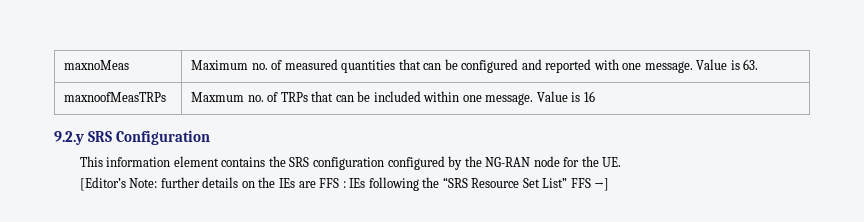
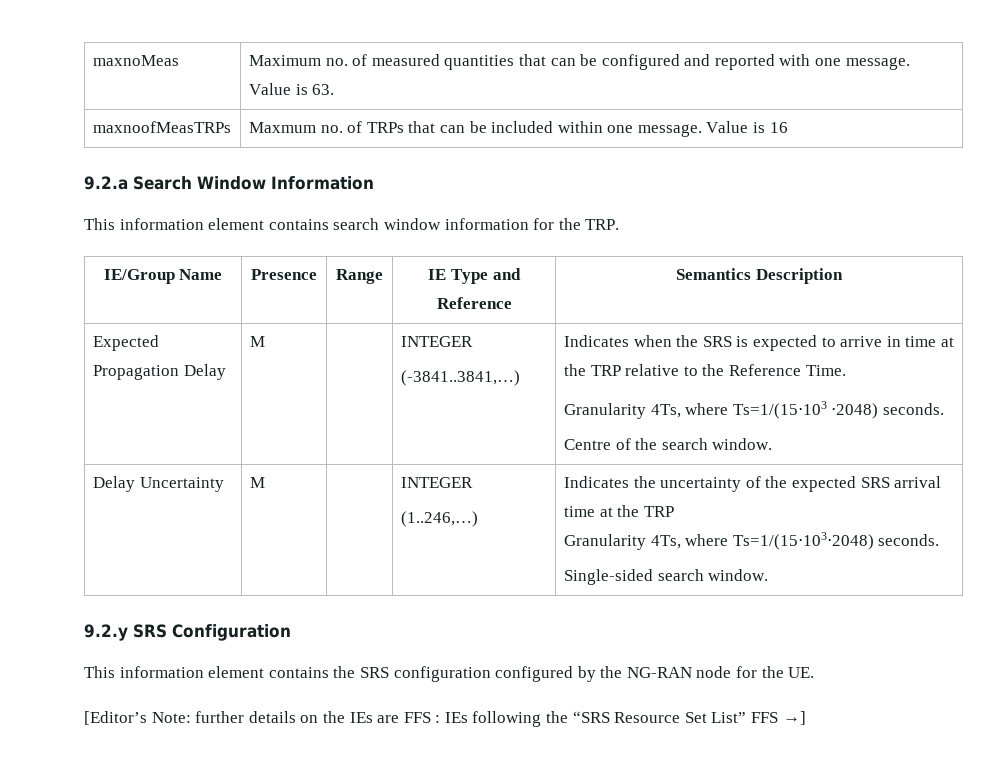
+ 9.2.a Search Window Information
+ This information element contains search window information for the TRP.
+ IE/Group Name | Presence | Range | IE Type and Reference | Semantics Description
+ Expected Propagation Delay | M | | INTEGER
+ (-3841..3841,…) | Indicates when the SRS is expected to arrive in time at the TRP relative to the Reference Time.
+ Granularity 4Ts, where Ts=1/(15⋅103 ⋅2048) seconds.
+ Centre of the search window.
+ Delay Uncertainty | M | | INTEGER
+ (1..246,…) | Indicates the uncertainty of the expected SRS arrival time at the TRP
+ Granularity 4Ts, where Ts=1/(15⋅103⋅2048) seconds.
+ Single-sided search window.

